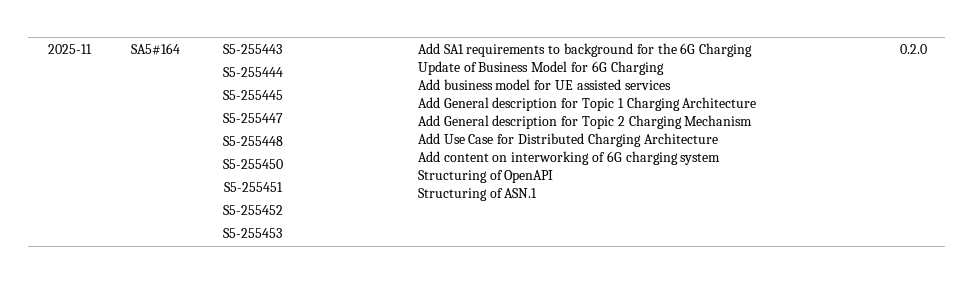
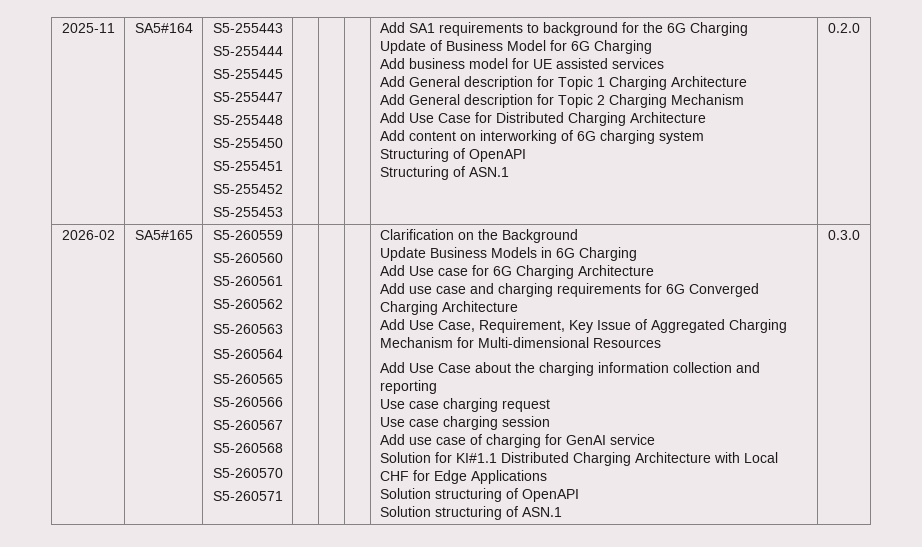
+ 2026-02 | SA5#165 | S5-260559
+ S5-260560
+ S5-260561
+ S5-260562
+ S5-260563
+ S5-260564
+ S5-260565
+ S5-260566
+ S5-260567
+ S5-260568
+ S5-260570
+ S5-260571 | | | | Clarification on the Background
+ Update Business Models in 6G Charging
+ Add Use case for 6G Charging Architecture
+ Add use case and charging requirements for 6G Converged Charging Architecture
+ Add Use Case, Requirement, Key Issue of Aggregated Charging Mechanism for Multi-dimensional Resources
+ Add Use Case about the charging information collection and reporting
+ Use case charging request
+ Use case charging session
+ Add use case of charging for GenAI service
+ Solution for KI#1.1 Distributed Charging Architecture with Local CHF for Edge Applications
+ Solution structuring of OpenAPI
+ Solution structuring of ASN.1 | 0.3.0

